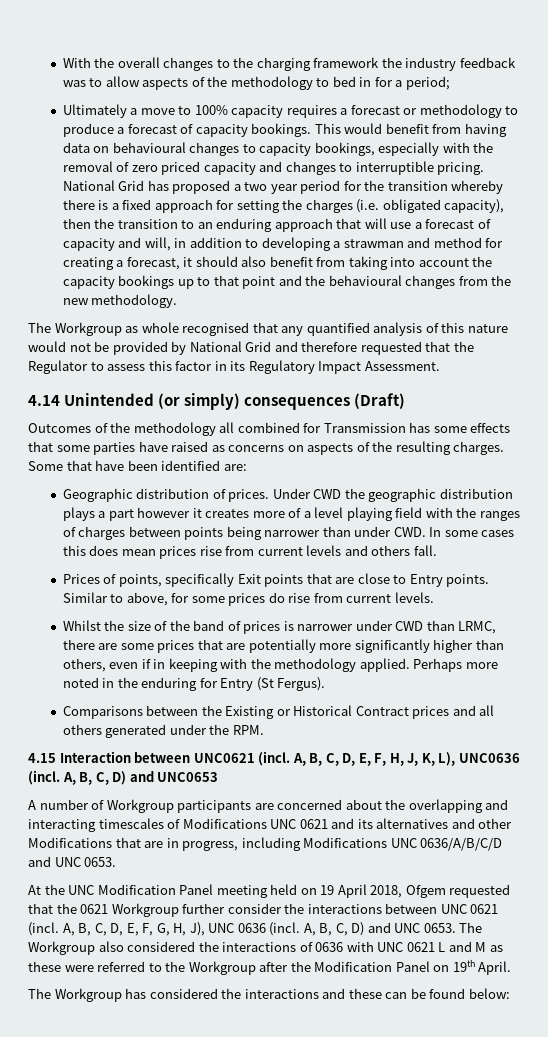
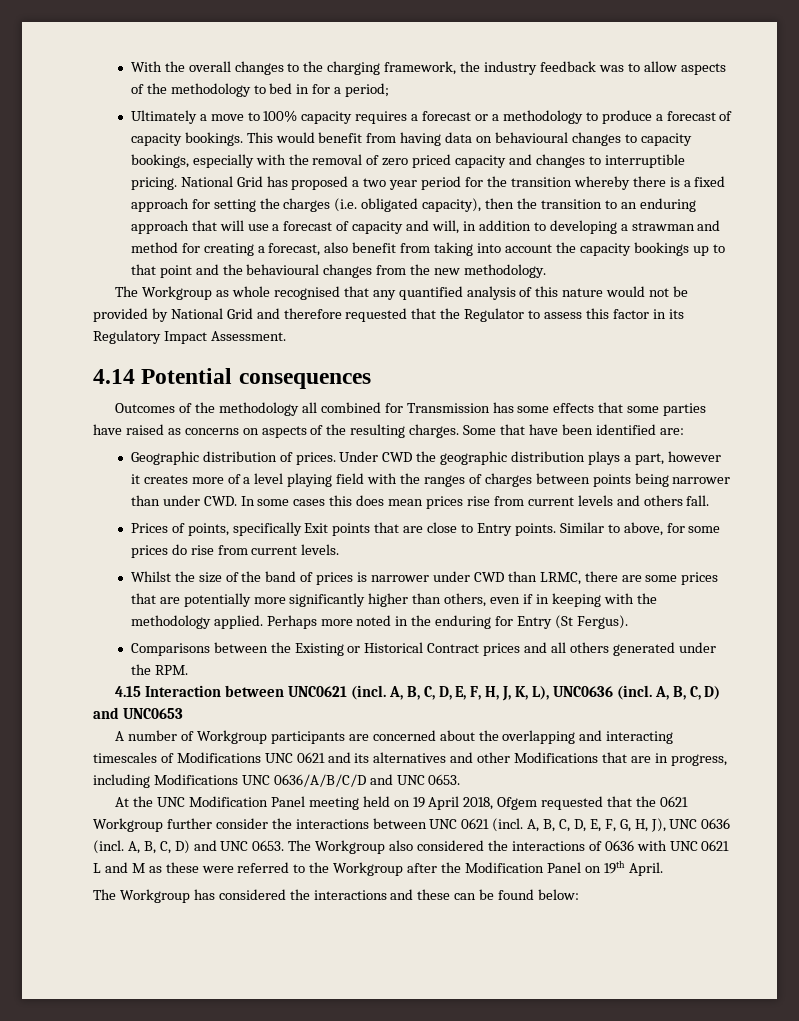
- With the overall changes to the charging framework the industry feedback was to allow aspects of the methodology to bed in for a period;
+ With the overall changes to the charging framework, the industry feedback was to allow aspects of the methodology to bed in for a period;
- Ultimately a move to 100% capacity requires a forecast or methodology to produce a forecast of capacity bookings.
+ Ultimately a move to 100% capacity requires a forecast or a methodology to produce a forecast of capacity bookings.
- National Grid has proposed a two year period for the transition whereby there is a fixed approach for setting the charges (i.e. obligated capacity), then the transition to an enduring approach that will use a forecast of capacity and will, in addition to developing a strawman and method for creating a forecast, it should also benefit from taking into account the capacity bookings up to that point and the behavioural changes from the new methodology.
+ National Grid has proposed a two year period for the transition whereby there is a fixed approach for setting the charges (i.e. obligated capacity), then the transition to an enduring approach that will use a forecast of capacity and will, in addition to developing a strawman and method for creating a forecast, also benefit from taking into account the capacity bookings up to that point and the behavioural changes from the new methodology.
- 4.14 Unintended (or simply) consequences (Draft)
+ 4.14 Potential consequences
- Under CWD the geographic distribution plays a part however it creates more of a level playing field with the ranges of charges between points being narrower than under CWD. In some cases this does mean prices rise from current levels and others fall.
+ Under CWD the geographic distribution plays a part, however it creates more of a level playing field with the ranges of charges between points being narrower than under CWD. In some cases this does mean prices rise from current levels and others fall.

